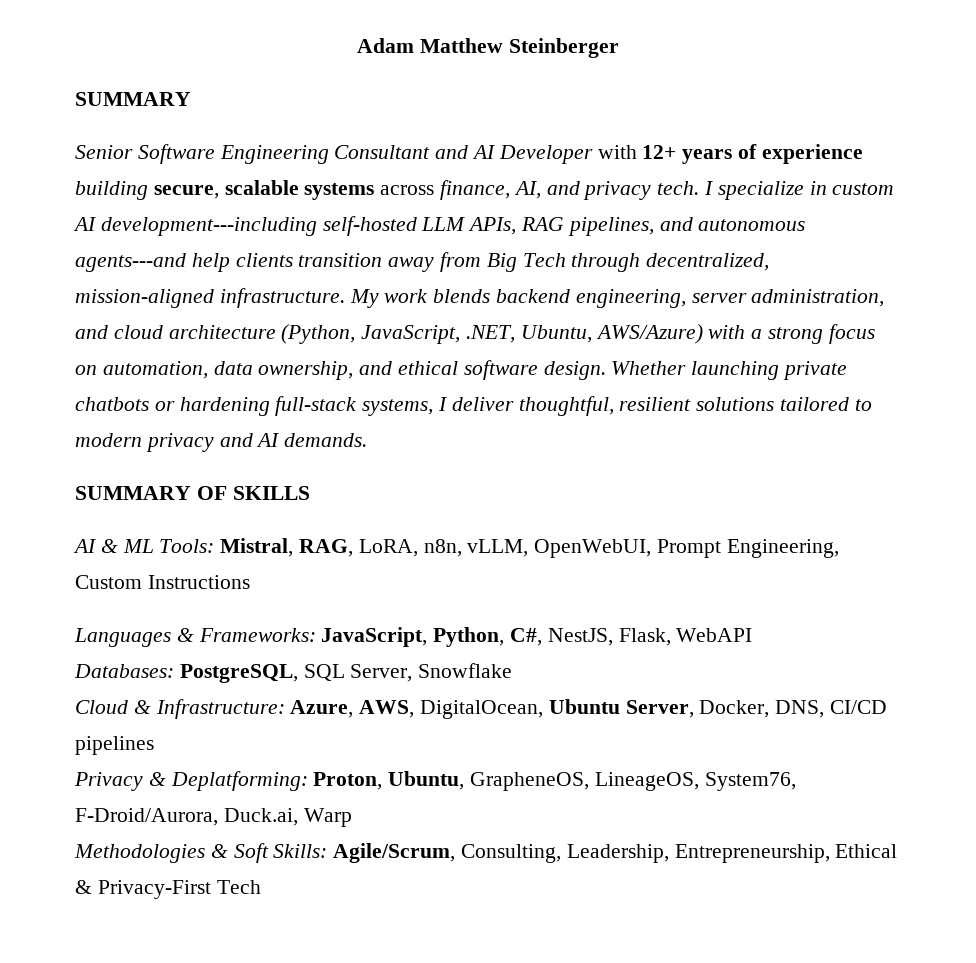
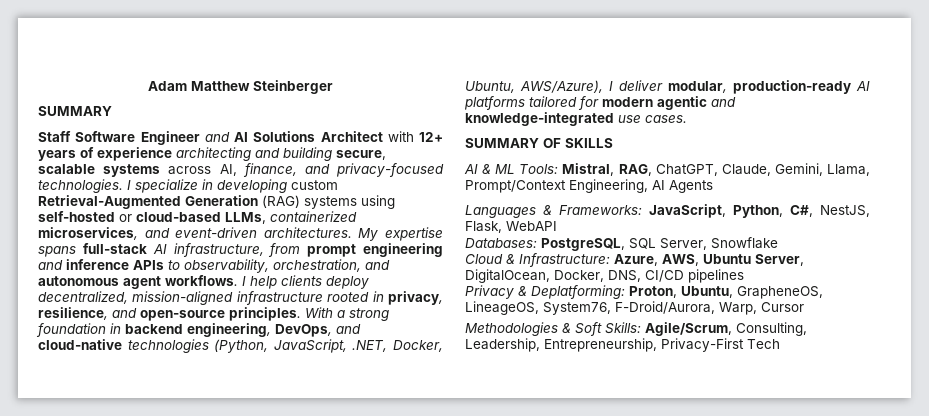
- Senior Software Engineering Consultant and AI Developer with 12+ years of experience building secure, scalable systems across finance, AI, and privacy tech. I specialize in custom AI development---including self-hosted LLM APIs, RAG pipelines, and autonomous agents---and help clients transition away from Big Tech through decentralized, mission-aligned infrastructure. My work blends backend engineering, server administration, and cloud architecture (Python, JavaScript, .NET, Ubuntu, AWS/Azure) with a strong focus on automation, data ownership, and ethical software design. Whether launching private chatbots or hardening full-stack systems, I deliver thoughtful, resilient solutions tailored to modern privacy and AI demands.
+ Staff Software Engineer and AI Solutions Architect with 12+ years of experience architecting and building secure, scalable systems across AI, finance, and privacy-focused technologies. I specialize in developing custom Retrieval-Augmented Generation (RAG) systems using self-hosted or cloud-based LLMs, containerized microservices, and event-driven architectures. My expertise spans full-stack AI infrastructure, from prompt engineering and inference APIs to observability, orchestration, and autonomous agent workflows. I help clients deploy decentralized, mission-aligned infrastructure rooted in privacy, resilience, and open-source principles. With a strong foundation in backend engineering, DevOps, and cloud-native technologies (Python, JavaScript, .NET, Docker, Ubuntu, AWS/Azure), I deliver modular, production-ready AI platforms tailored for modern agentic and knowledge-integrated use cases.
- AI & ML Tools: Mistral, RAG, LoRA, n8n, vLLM, OpenWebUI, Prompt Engineering, Custom Instructions
+ AI & ML Tools: Mistral, RAG, ChatGPT, Claude, Gemini, Llama, Prompt/Context Engineering, AI Agents
- Cloud & Infrastructure: Azure, AWS, DigitalOcean, Ubuntu Server, Docker, DNS, CI/CD pipelines
+ Cloud & Infrastructure: Azure, AWS, Ubuntu Server, DigitalOcean, Docker, DNS, CI/CD pipelines
- Privacy & Deplatforming: Proton, Ubuntu, GrapheneOS, LineageOS, System76, F-Droid/Aurora, Duck.ai, Warp
+ Privacy & Deplatforming: Proton, Ubuntu, GrapheneOS, LineageOS, System76, F-Droid/Aurora, Warp, Cursor
- Methodologies & Soft Skills: Agile/Scrum, Consulting, Leadership, Entrepreneurship, Ethical & Privacy-First Tech
+ Methodologies & Soft Skills: Agile/Scrum, Consulting, Leadership, Entrepreneurship, Privacy-First Tech

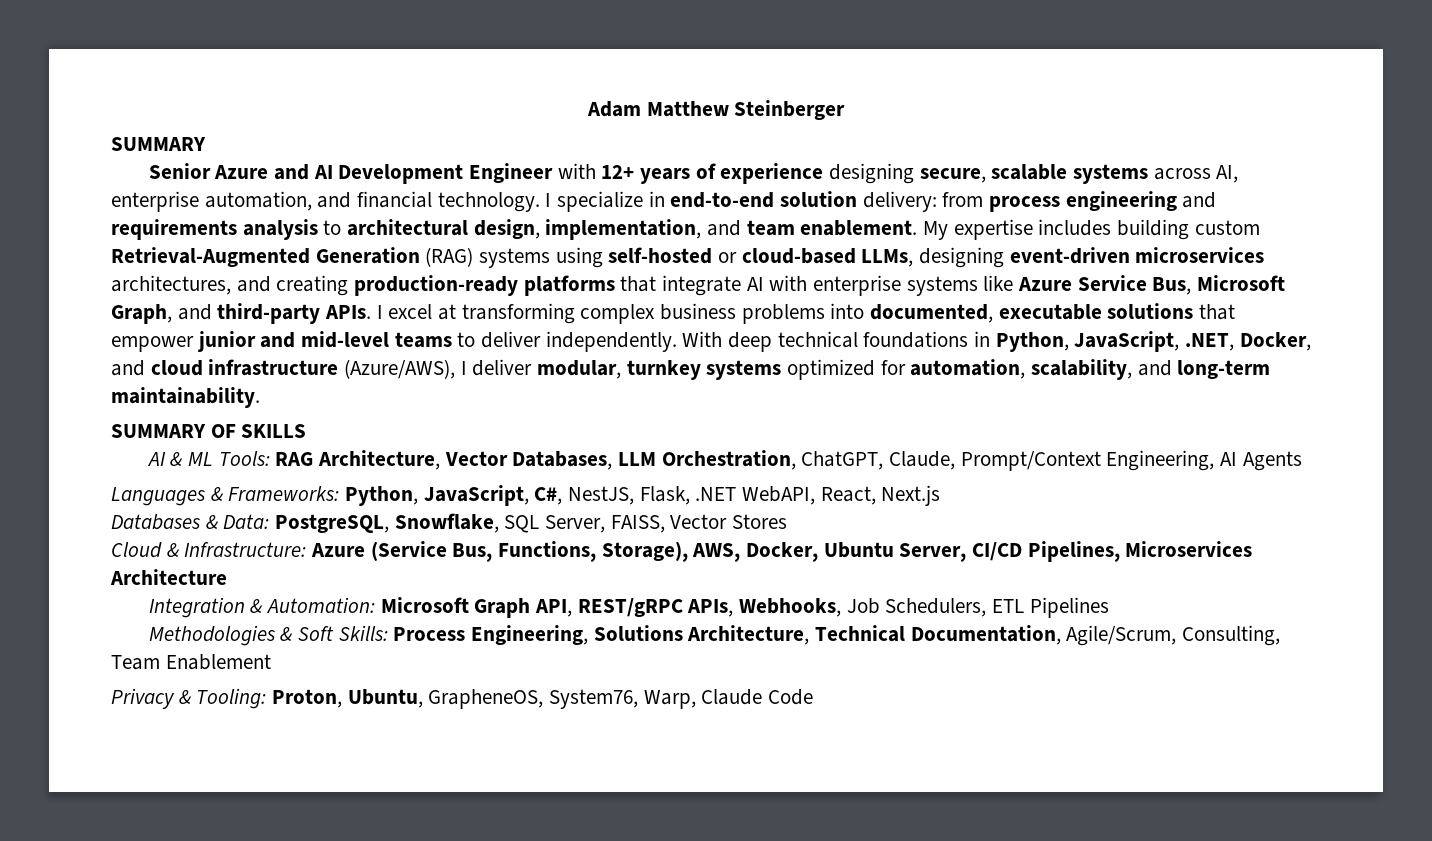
- Staff Software Engineer and AI Solutions Architect with 12+ years of experience architecting and building secure, scalable systems across AI, finance, and privacy-focused technologies. I specialize in developing custom Retrieval-Augmented Generation (RAG) systems using self-hosted or cloud-based LLMs, containerized microservices, and event-driven architectures. My expertise spans full-stack AI infrastructure, from prompt engineering and inference APIs to observability, orchestration, and autonomous agent workflows. I help clients deploy decentralized, mission-aligned infrastructure rooted in privacy, resilience, and open-source principles. With a strong foundation in backend engineering, DevOps, and cloud-native technologies (Python, JavaScript, .NET, Docker, Ubuntu, AWS/Azure), I deliver modular, production-ready AI platforms tailored for modern agentic and knowledge-integrated use cases.
+ Senior Azure and AI Development Engineer with 12+ years of experience designing secure, scalable systems across AI, enterprise automation, and financial technology. I specialize in end-to-end solution delivery: from process engineering and requirements analysis to architectural design, implementation, and team enablement. My expertise includes building custom Retrieval-Augmented Generation (RAG) systems using self-hosted or cloud-based LLMs, designing event-driven microservices architectures, and creating production-ready platforms that integrate AI with enterprise systems like Azure Service Bus, Microsoft Graph, and third-party APIs. I excel at transforming complex business problems into documented, executable solutions that empower junior and mid-level teams to deliver independently. With deep technical foundations in Python, JavaScript, .NET, Docker, and cloud infrastructure (Azure/AWS), I deliver modular, turnkey systems optimized for automation, scalability, and long-term maintainability.
- AI & ML Tools: Mistral, RAG, ChatGPT, Claude, Gemini, Llama, Prompt/Context Engineering, AI Agents
+ AI & ML Tools: RAG Architecture, Vector Databases, LLM Orchestration, ChatGPT, Claude, Prompt/Context Engineering, AI Agents
- Languages & Frameworks: JavaScript, Python, C#, NestJS, Flask, WebAPI
- Databases: PostgreSQL, SQL Server, Snowflake
- Cloud & Infrastructure: Azure, AWS, Ubuntu Server, DigitalOcean, Docker, DNS, CI/CD pipelines
- Privacy & Deplatforming: Proton, Ubuntu, GrapheneOS, LineageOS, System76, F-Droid/Aurora, Warp, Cursor
- Methodologies & Soft Skills: Agile/Scrum, Consulting, Leadership, Entrepreneurship, Privacy-First Tech
+ Languages & Frameworks: Python, JavaScript, C#, NestJS, Flask, .NET WebAPI, React, Next.js
+ Databases & Data: PostgreSQL, Snowflake, SQL Server, FAISS, Vector Stores
+ Cloud & Infrastructure: Azure (Service Bus, Functions, Storage), AWS, Docker, Ubuntu Server, CI/CD Pipelines, Microservices Architecture
+ Integration & Automation: Microsoft Graph API, REST/gRPC APIs, Webhooks, Job Schedulers, ETL Pipelines
+ Methodologies & Soft Skills: Process Engineering, Solutions Architecture, Technical Documentation, Agile/Scrum, Consulting, Team Enablement
+ Privacy & Tooling: Proton, Ubuntu, GrapheneOS, System76, Warp, Claude Code

